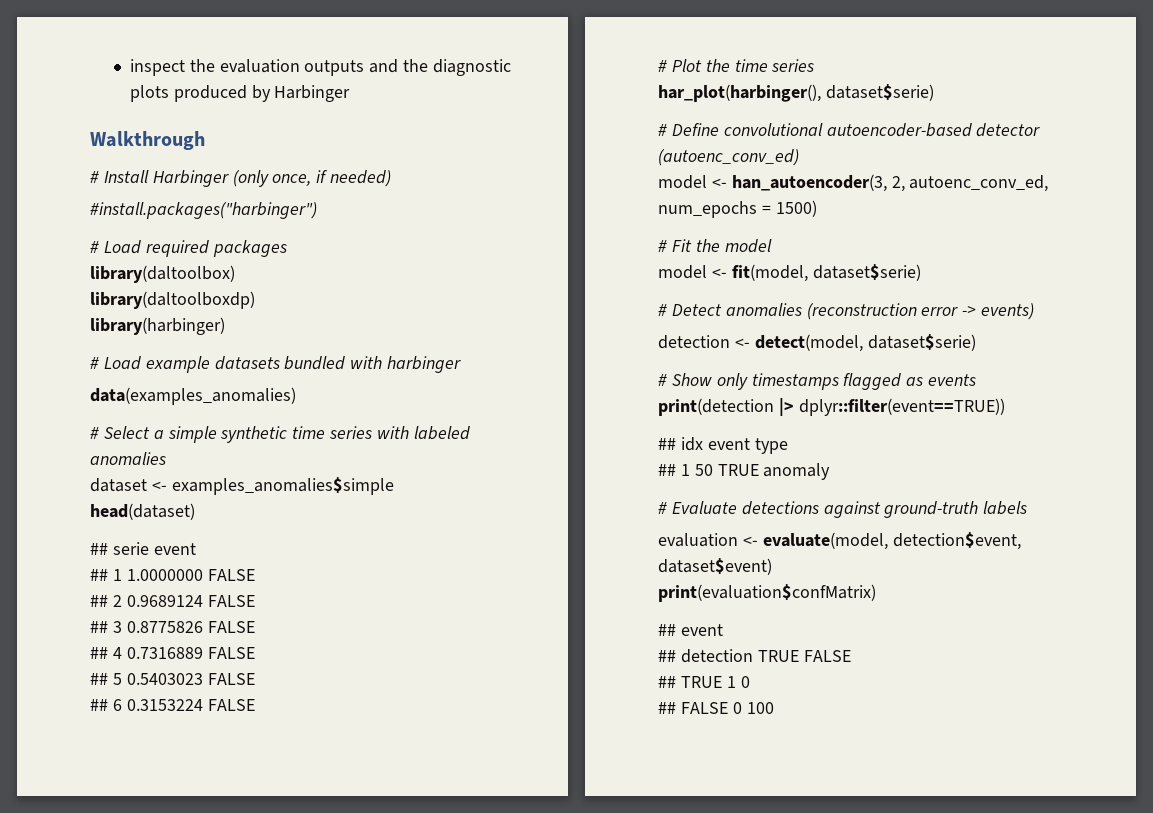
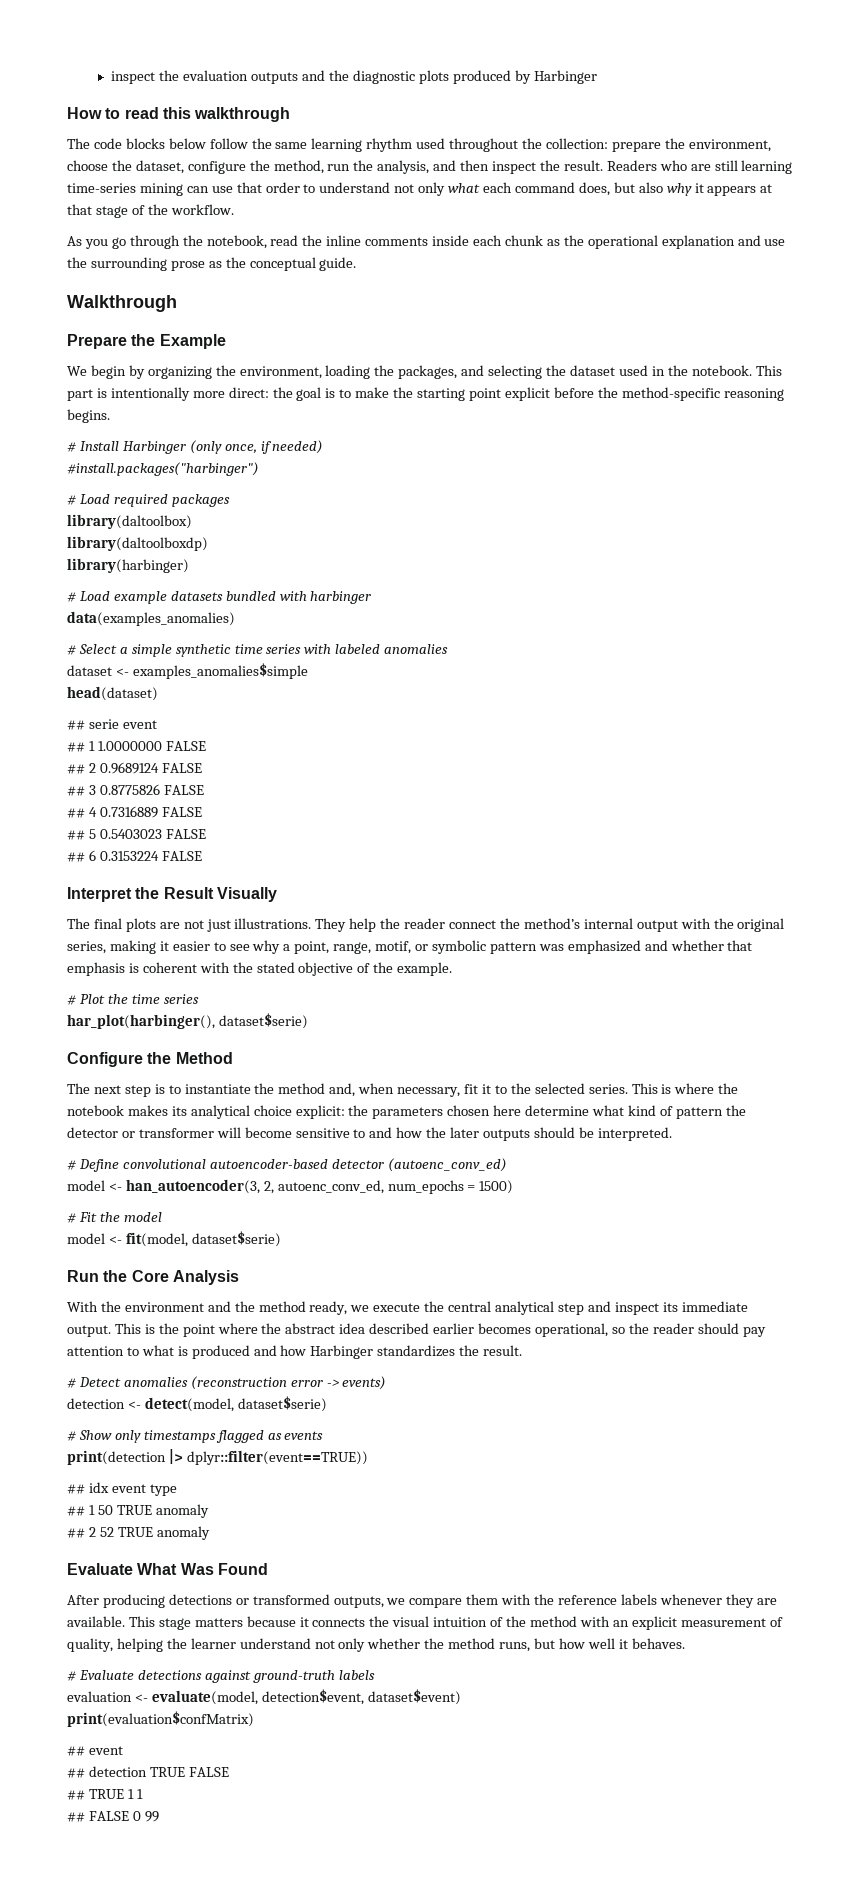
+ How to read this walkthrough
+ The code blocks below follow the same learning rhythm used throughout the collection: prepare the environment, choose the dataset, configure the method, run the analysis, and then inspect the result. Readers who are still learning time-series mining can use that order to understand not only what each command does, but also why it appears at that stage of the workflow.
+ As you go through the notebook, read the inline comments inside each chunk as the operational explanation and use the surrounding prose as the conceptual guide.
  Walkthrough
+ Prepare the Example
+ We begin by organizing the environment, loading the packages, and selecting the dataset used in the notebook. This part is intentionally more direct: the goal is to make the starting point explicit before the method-specific reasoning begins.
+ Interpret the Result Visually
+ The final plots are not just illustrations. They help the reader connect the method’s internal output with the original series, making it easier to see why a point, range, motif, or symbolic pattern was emphasized and whether that emphasis is coherent with the stated objective of the example.
+ Configure the Method
+ The next step is to instantiate the method and, when necessary, fit it to the selected series. This is where the notebook makes its analytical choice explicit: the parameters chosen here determine what kind of pattern the detector or transformer will become sensitive to and how the later outputs should be interpreted.
+ Run the Core Analysis
+ With the environment and the method ready, we execute the central analytical step and inspect its immediate output. This is the point where the abstract idea described earlier becomes operational, so the reader should pay attention to what is produced and how Harbinger standardizes the result.
+ ## 2 52 TRUE anomaly
+ Evaluate What Was Found
+ After producing detections or transformed outputs, we compare them with the reference labels whenever they are available. This stage matters because it connects the visual intuition of the method with an explicit measurement of quality, helping the learner understand not only whether the method runs, but how well it behaves.
- ## TRUE 1 0
+ ## TRUE 1 1
- ## FALSE 0 100
+ ## FALSE 0 99

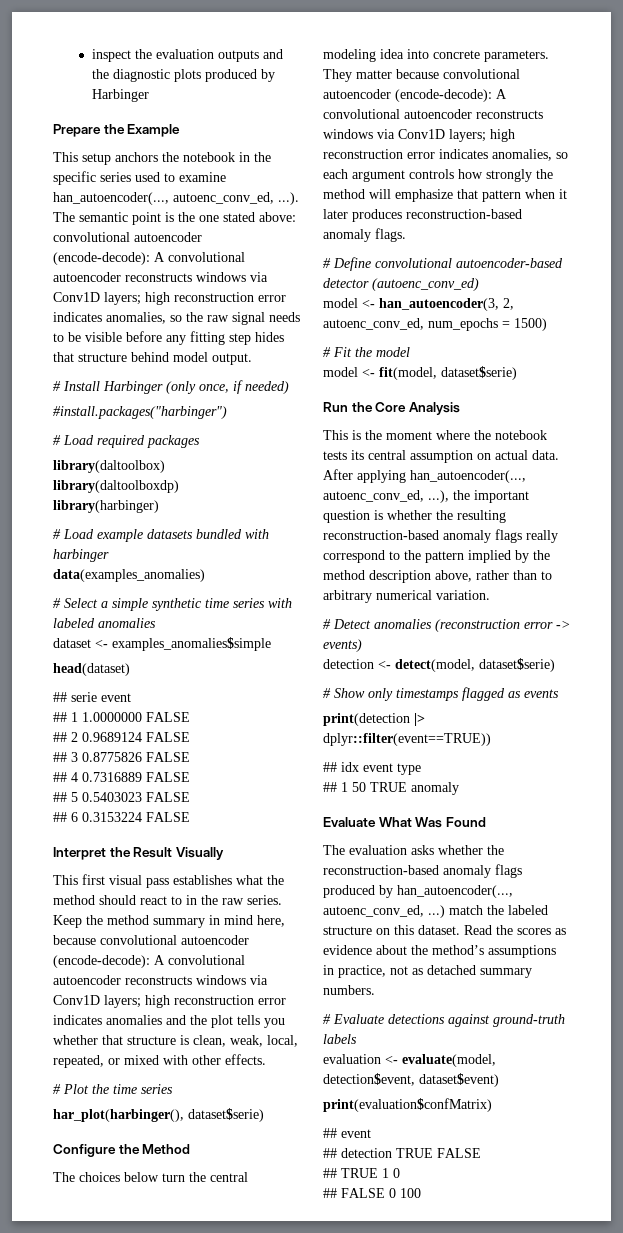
- How to read this walkthrough
- The code blocks below follow the same learning rhythm used throughout the collection: prepare the environment, choose the dataset, configure the method, run the analysis, and then inspect the result. Readers who are still learning time-series mining can use that order to understand not only what each command does, but also why it appears at that stage of the workflow.
- As you go through the notebook, read the inline comments inside each chunk as the operational explanation and use the surrounding prose as the conceptual guide.
- Walkthrough
  Prepare the Example
- We begin by organizing the environment, loading the packages, and selecting the dataset used in the notebook. This part is intentionally more direct: the goal is to make the starting point explicit before the method-specific reasoning begins.
+ This setup anchors the notebook in the specific series used to examine han_autoencoder(..., autoenc_conv_ed, ...). The semantic point is the one stated above: convolutional autoencoder (encode-decode): A convolutional autoencoder reconstructs windows via Conv1D layers; high reconstruction error indicates anomalies, so the raw signal needs to be visible before any fitting step hides that structure behind model output.
- The final plots are not just illustrations. They help the reader connect the method’s internal output with the original series, making it easier to see why a point, range, motif, or symbolic pattern was emphasized and whether that emphasis is coherent with the stated objective of the example.
+ This first visual pass establishes what the method should react to in the raw series. Keep the method summary in mind here, because convolutional autoencoder (encode-decode): A convolutional autoencoder reconstructs windows via Conv1D layers; high reconstruction error indicates anomalies and the plot tells you whether that structure is clean, weak, local, repeated, or mixed with other effects.
- The next step is to instantiate the method and, when necessary, fit it to the selected series. This is where the notebook makes its analytical choice explicit: the parameters chosen here determine what kind of pattern the detector or transformer will become sensitive to and how the later outputs should be interpreted.
+ The choices below turn the central modeling idea into concrete parameters. They matter because convolutional autoencoder (encode-decode): A convolutional autoencoder reconstructs windows via Conv1D layers; high reconstruction error indicates anomalies, so each argument controls how strongly the method will emphasize that pattern when it later produces reconstruction-based anomaly flags.
- With the environment and the method ready, we execute the central analytical step and inspect its immediate output. This is the point where the abstract idea described earlier becomes operational, so the reader should pay attention to what is produced and how Harbinger standardizes the result.
+ This is the moment where the notebook tests its central assumption on actual data. After applying han_autoencoder(..., autoenc_conv_ed, ...), the important question is whether the resulting reconstruction-based anomaly flags really correspond to the pattern implied by the method description above, rather than to arbitrary numerical variation.
- ## 2 52 TRUE anomaly
- After producing detections or transformed outputs, we compare them with the reference labels whenever they are available. This stage matters because it connects the visual intuition of the method with an explicit measurement of quality, helping the learner understand not only whether the method runs, but how well it behaves.
+ The evaluation asks whether the reconstruction-based anomaly flags produced by han_autoencoder(..., autoenc_conv_ed, ...) match the labeled structure on this dataset. Read the scores as evidence about the method’s assumptions in practice, not as detached summary numbers.
- ## TRUE 1 1
+ ## TRUE 1 0
- ## FALSE 0 99
+ ## FALSE 0 100

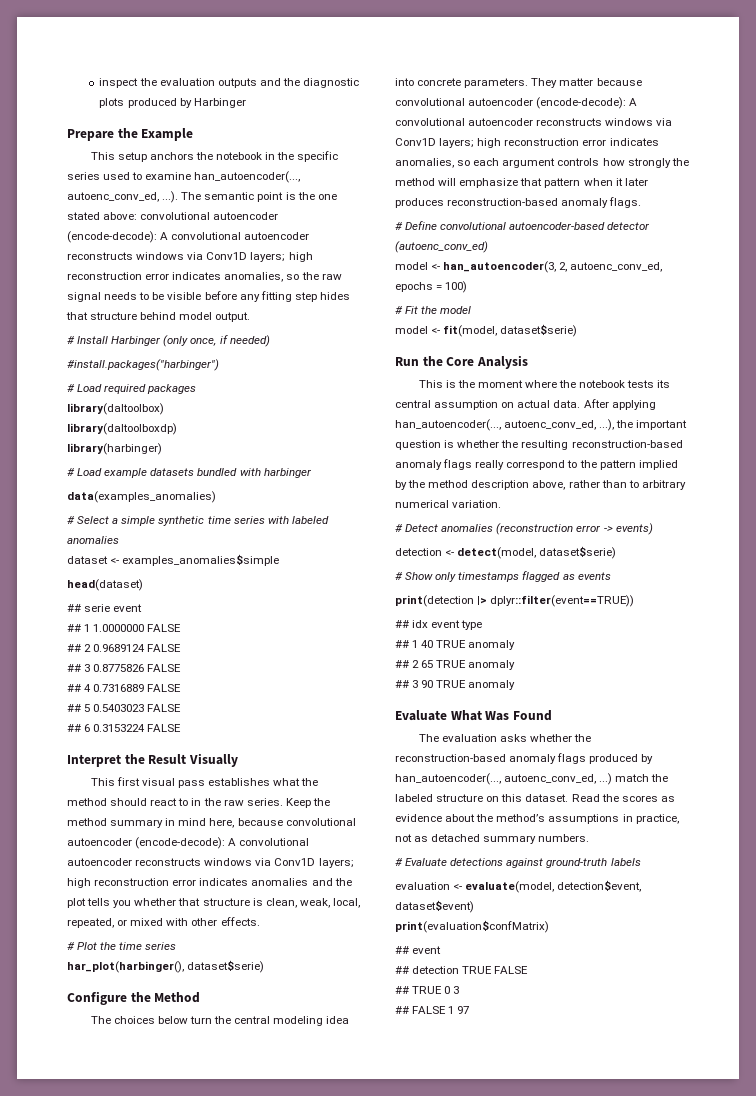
- model <- han_autoencoder(3, 2, autoenc_conv_ed, num_epochs = 1500)
+ model <- han_autoencoder(3, 2, autoenc_conv_ed, epochs = 100)
- ## 1 50 TRUE anomaly
+ ## 1 40 TRUE anomaly
+ ## 2 65 TRUE anomaly
+ ## 3 90 TRUE anomaly
- ## TRUE 1 0
+ ## TRUE 0 3
- ## FALSE 0 100
+ ## FALSE 1 97

